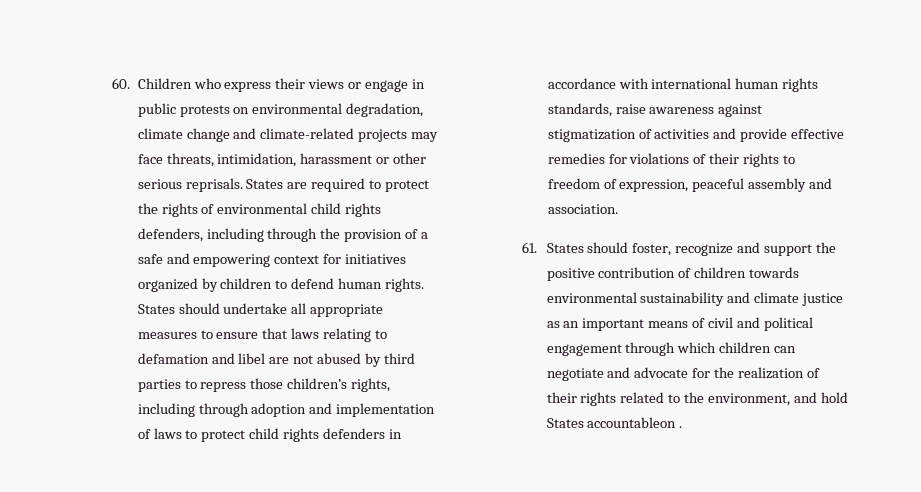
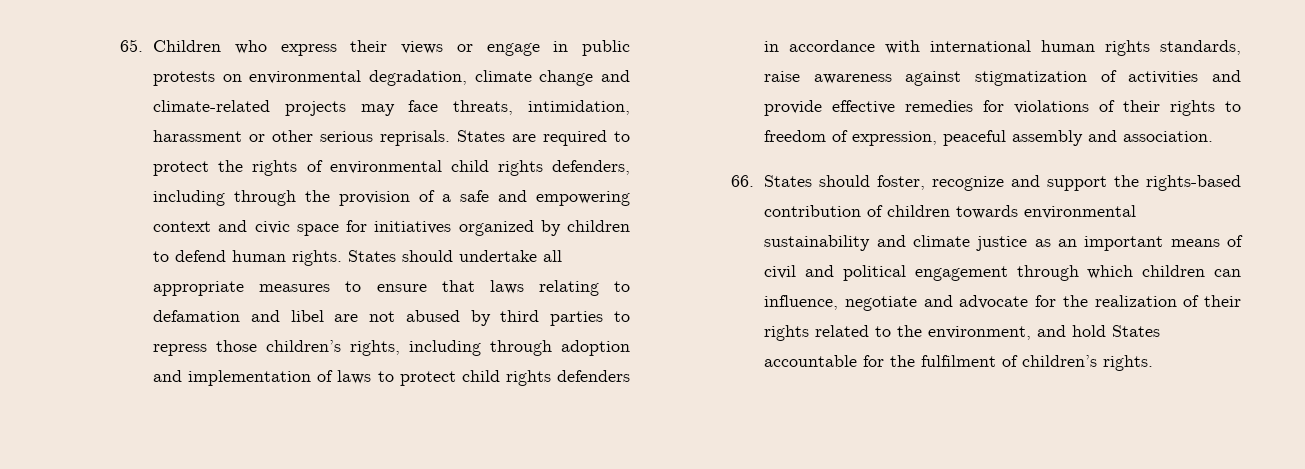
- 60. Children who express their views or engage in public protests on environmental degradation, climate change and climate-related projects may face threats, intimidation, harassment or other serious reprisals.
+ 65. Children who express their views or engage in public protests on environmental degradation, climate change and climate-related projects may face threats, intimidation, harassment or other serious reprisals.
- States are required to protect the rights of environmental child rights defenders, including through the provision of a safe and empowering context for initiatives organized by children to defend human rights.
+ States are required to protect the rights of environmental child rights defenders, including through the provision of a safe and empowering context and civic space for initiatives organized by children to defend human rights.
- 61. States should foster, recognize and support the positive contribution of children towards environmental sustainability and climate justice as an important means of civil and political engagement through which children can negotiate and advocate for the realization of their rights related to the environment, and hold States accountableon .
+ 66. States should foster, recognize and support the rights-based contribution of children towards environmental sustainability and climate justice as an important means of civil and political engagement through which children can influence, negotiate and advocate for the realization of their rights related to the environment, and hold States accountable for the fulfilment of children’s rights.

